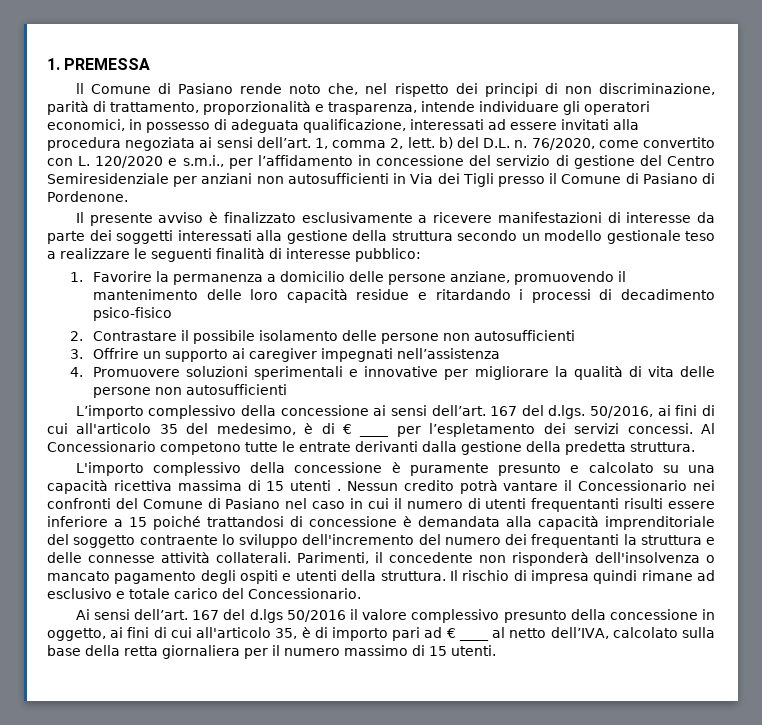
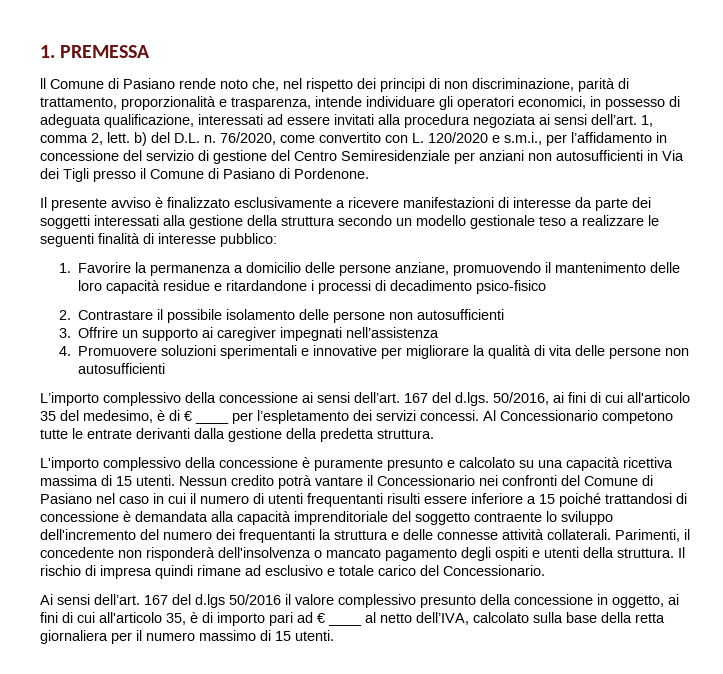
- 1. Favorire la permanenza a domicilio delle persone anziane, promuovendo il mantenimento delle loro capacità residue e ritardando i processi di decadimento psico-fisico
+ 1. Favorire la permanenza a domicilio delle persone anziane, promuovendo il mantenimento delle loro capacità residue e ritardandone i processi di decadimento psico-fisico
- L'importo complessivo della concessione è puramente presunto e calcolato su una capacità ricettiva massima di 15 utenti .
+ L'importo complessivo della concessione è puramente presunto e calcolato su una capacità ricettiva massima di 15 utenti.

